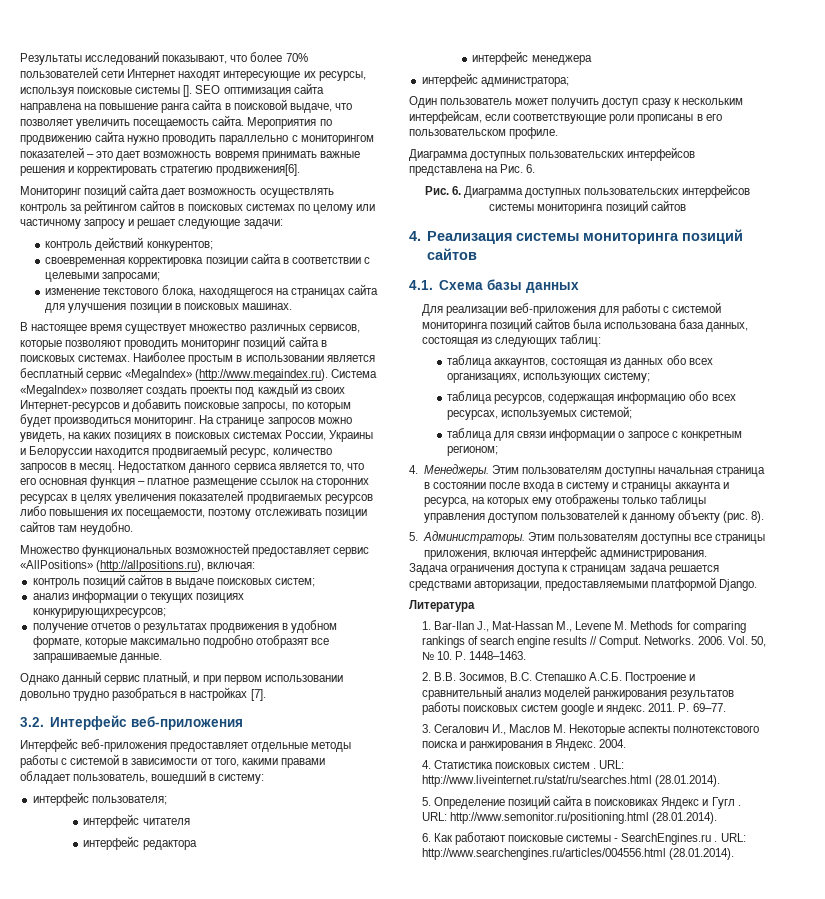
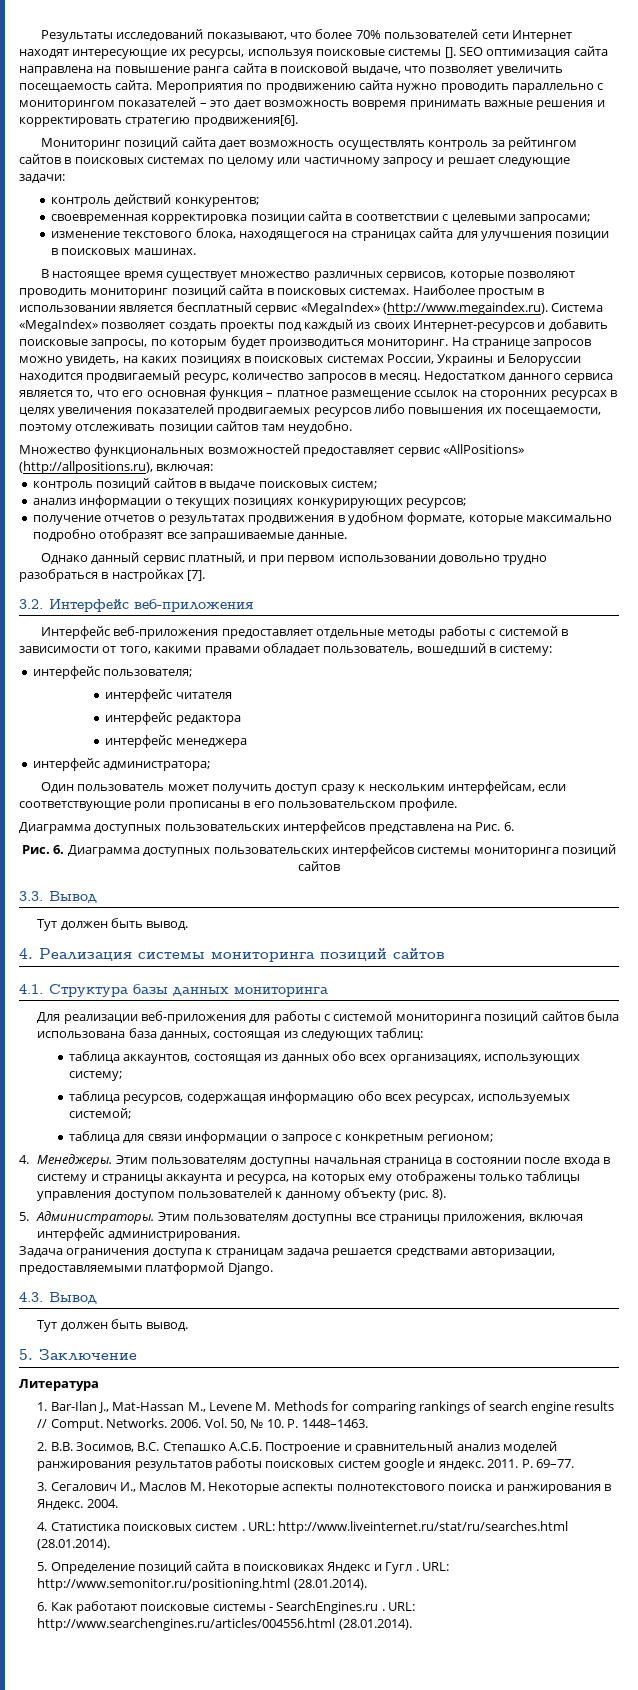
- анализ информации о текущих позициях конкурирующихресурсов;
+ анализ информации о текущих позициях конкурирующих ресурсов;
+ 3.3. Вывод
+ Тут должен быть вывод.
- 4.1. Схема базы данных
+ 4.1. Структура базы данных мониторинга
+ 4.3. Вывод
+ Тут должен быть вывод.
+ 5. Заключение

